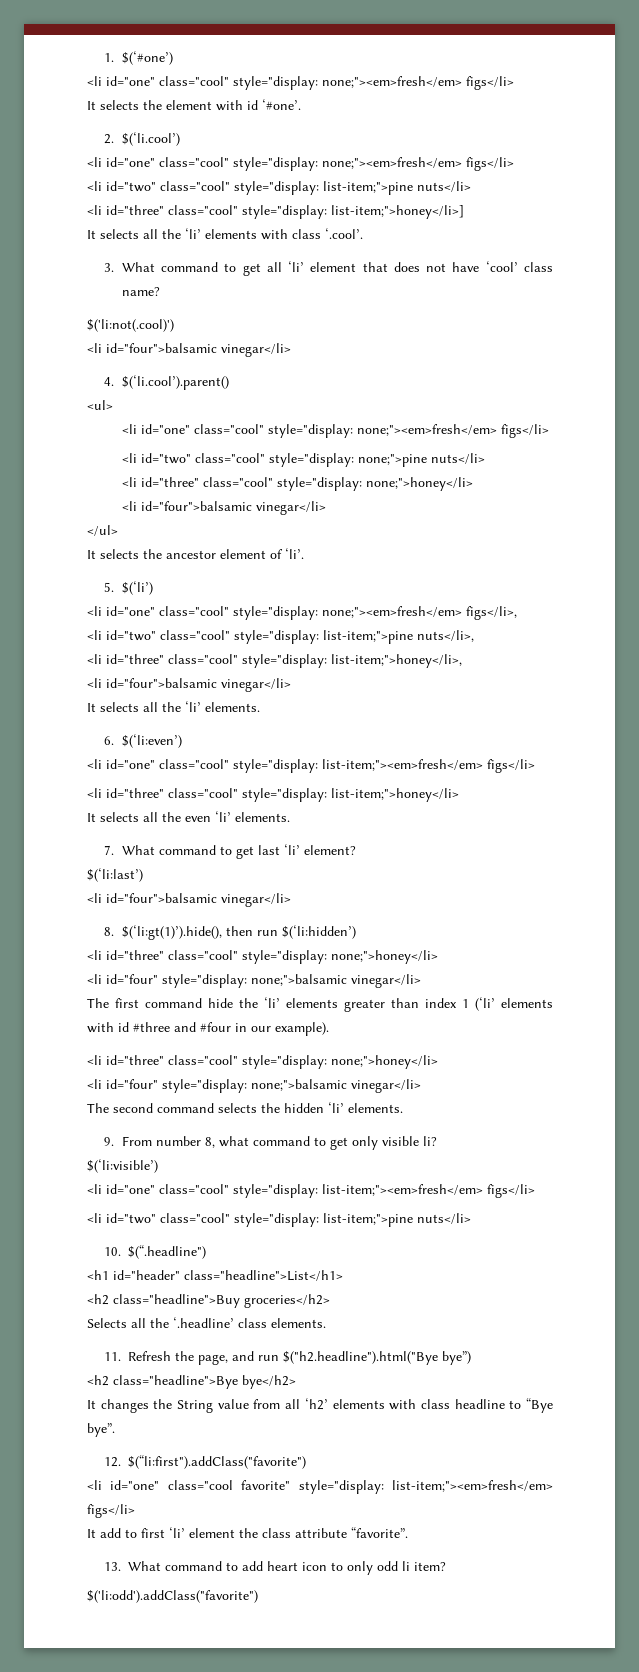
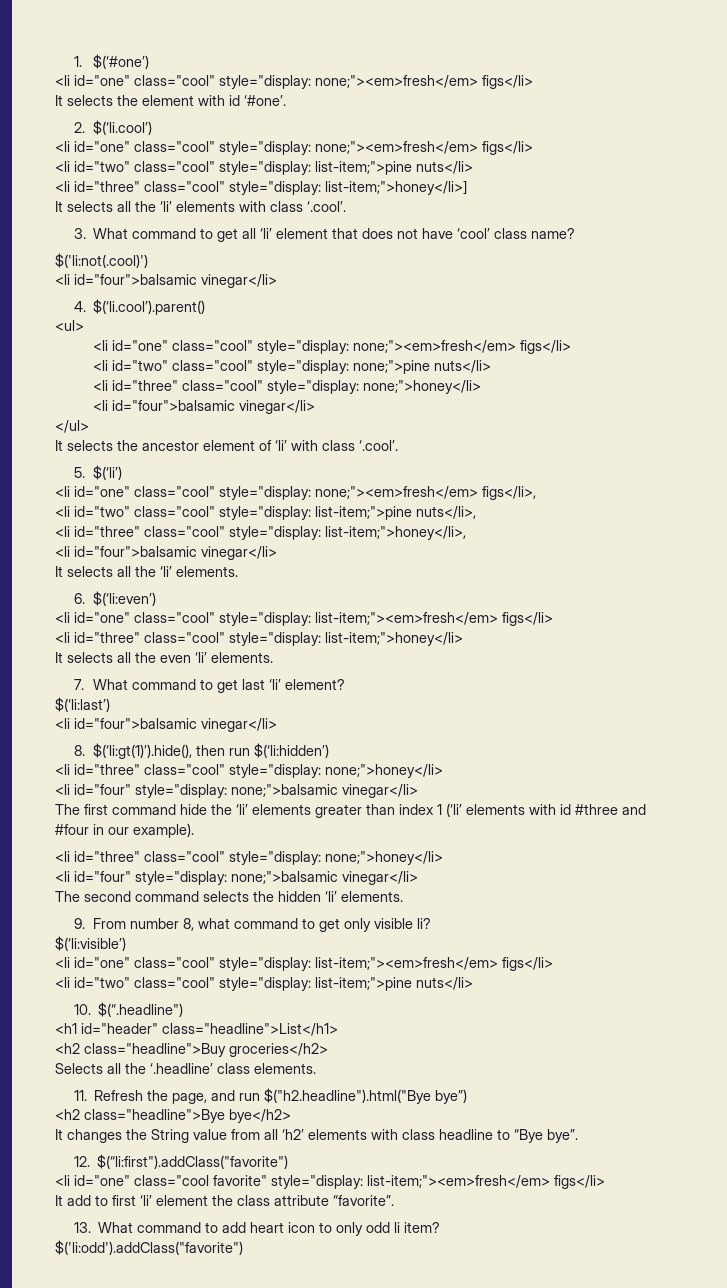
- It selects the ancestor element of ‘li’.
+ It selects the ancestor element of ‘li’ with class ‘.cool’.

